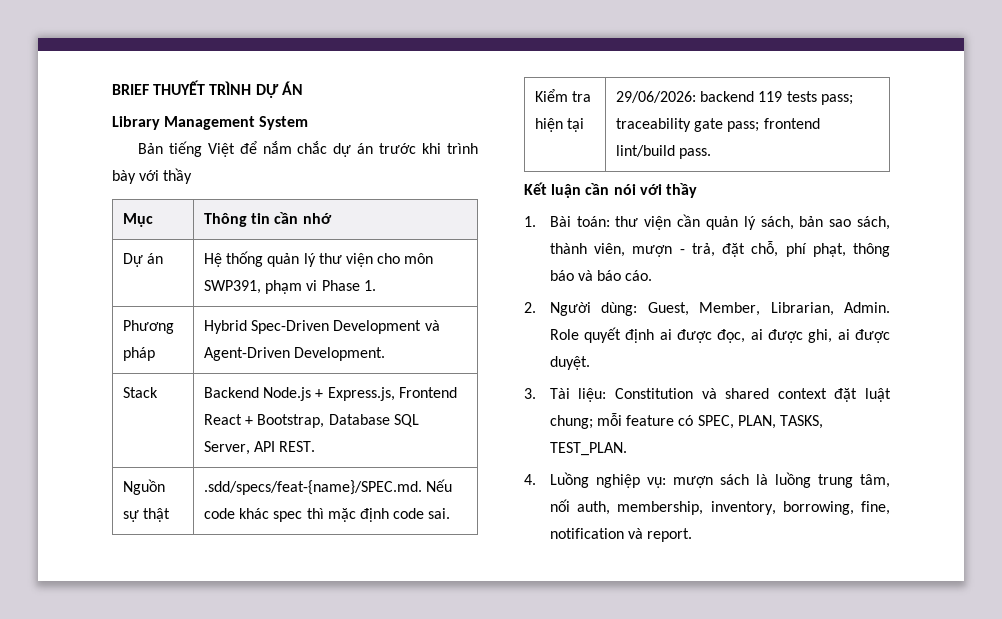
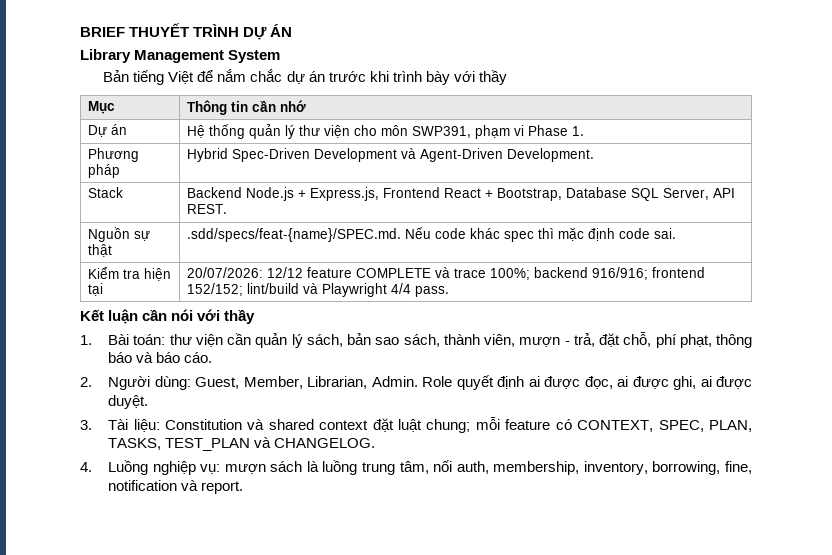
- Kiểm tra hiện tại | 29/06/2026: backend 119 tests pass; traceability gate pass; frontend lint/build pass.
+ Kiểm tra hiện tại | 20/07/2026: 12/12 feature COMPLETE và trace 100%; backend 916/916; frontend 152/152; lint/build và Playwright 4/4 pass.
- 3. Tài liệu: Constitution và shared context đặt luật chung; mỗi feature có SPEC, PLAN, TASKS, TEST_PLAN.
+ 3. Tài liệu: Constitution và shared context đặt luật chung; mỗi feature có CONTEXT, SPEC, PLAN, TASKS, TEST_PLAN và CHANGELOG.

